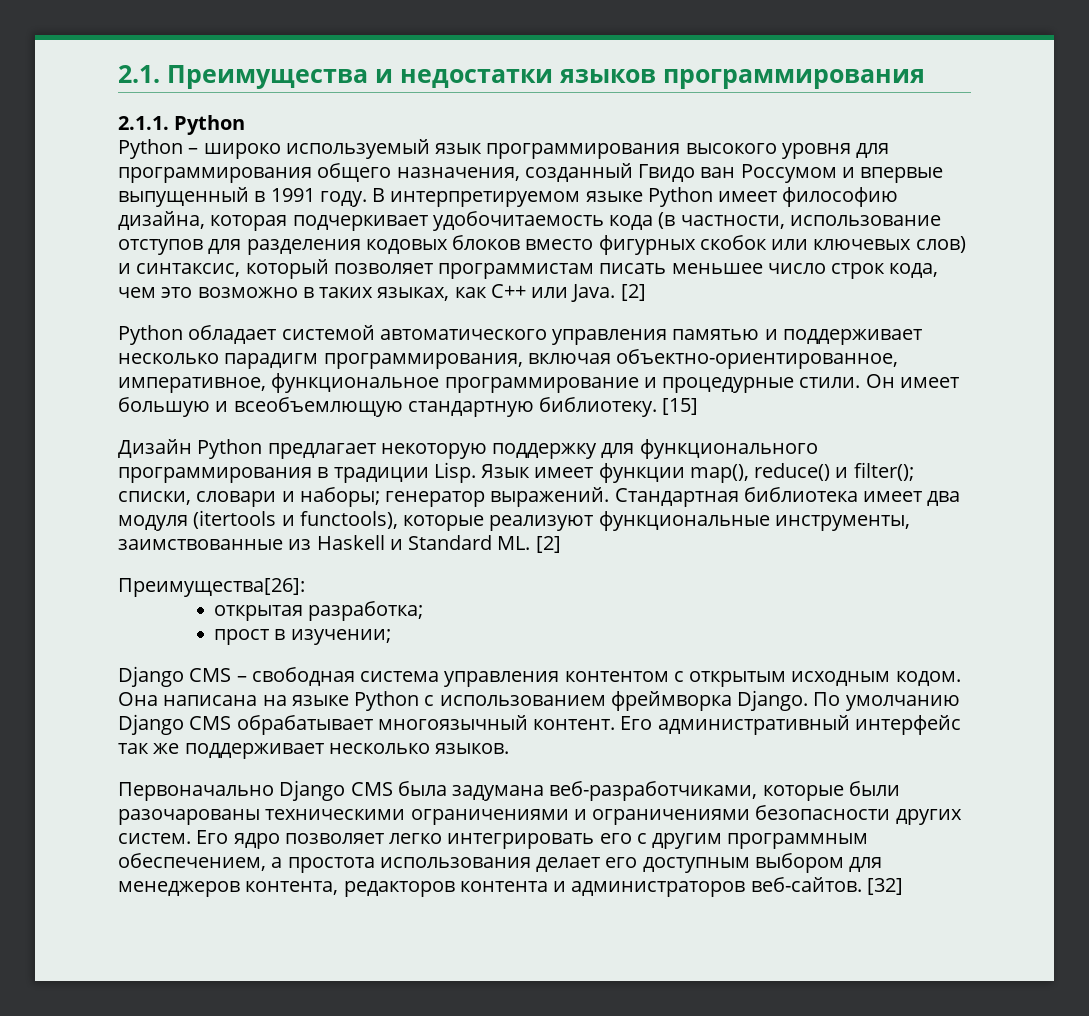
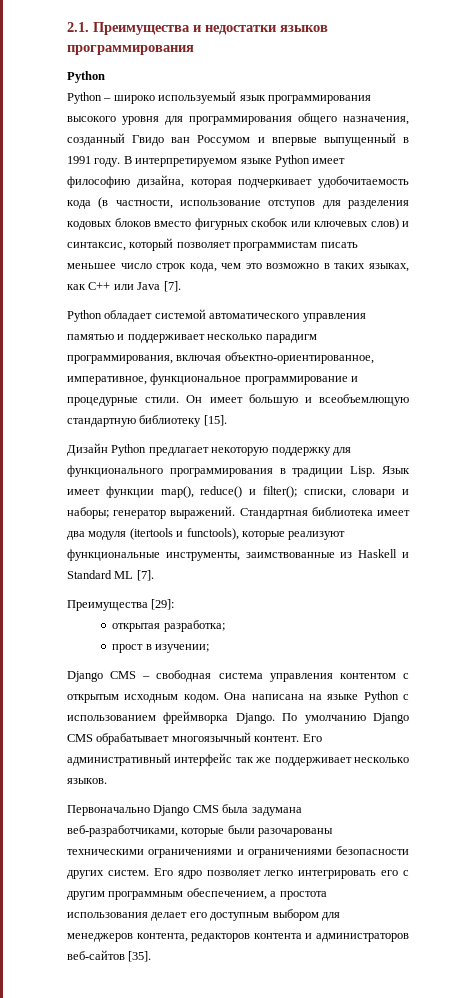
  2.1. Преимущества и недостатки языков программирования
- 2.1.1. Python
+ Python
- В интерпретируемом языке Python имеет философию дизайна, которая подчеркивает удобочитаемость кода (в частности, использование отступов для разделения кодовых блоков вместо фигурных скобок или ключевых слов) и синтаксис, который позволяет программистам писать меньшее число строк кода, чем это возможно в таких языках, как C++ или Java. [2]
+ В интерпретируемом языке Python имеет философию дизайна, которая подчеркивает удобочитаемость кода (в частности, использование отступов для разделения кодовых блоков вместо фигурных скобок или ключевых слов) и синтаксис, который позволяет программистам писать меньшее число строк кода, чем это возможно в таких языках, как C++ или Java [7].
- Он имеет большую и всеобъемлющую стандартную библиотеку. [15]
+ Он имеет большую и всеобъемлющую стандартную библиотеку [15].
- Стандартная библиотека имеет два модуля (itertools и functools), которые реализуют функциональные инструменты, заимствованные из Haskell и Standard ML. [2]
- Преимущества[26]:
+ Стандартная библиотека имеет два модуля (itertools и functools), которые реализуют функциональные инструменты, заимствованные из Haskell и Standard ML [7].
+ Преимущества [29]:
- Его ядро позволяет легко интегрировать его с другим программным обеспечением, а простота использования делает его доступным выбором для менеджеров контента, редакторов контента и администраторов веб-сайтов. [32]
+ Его ядро позволяет легко интегрировать его с другим программным обеспечением, а простота использования делает его доступным выбором для менеджеров контента, редакторов контента и администраторов веб-сайтов [35].

